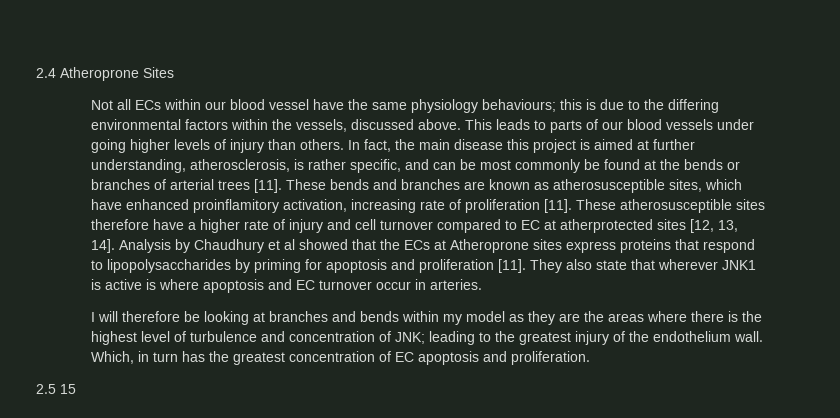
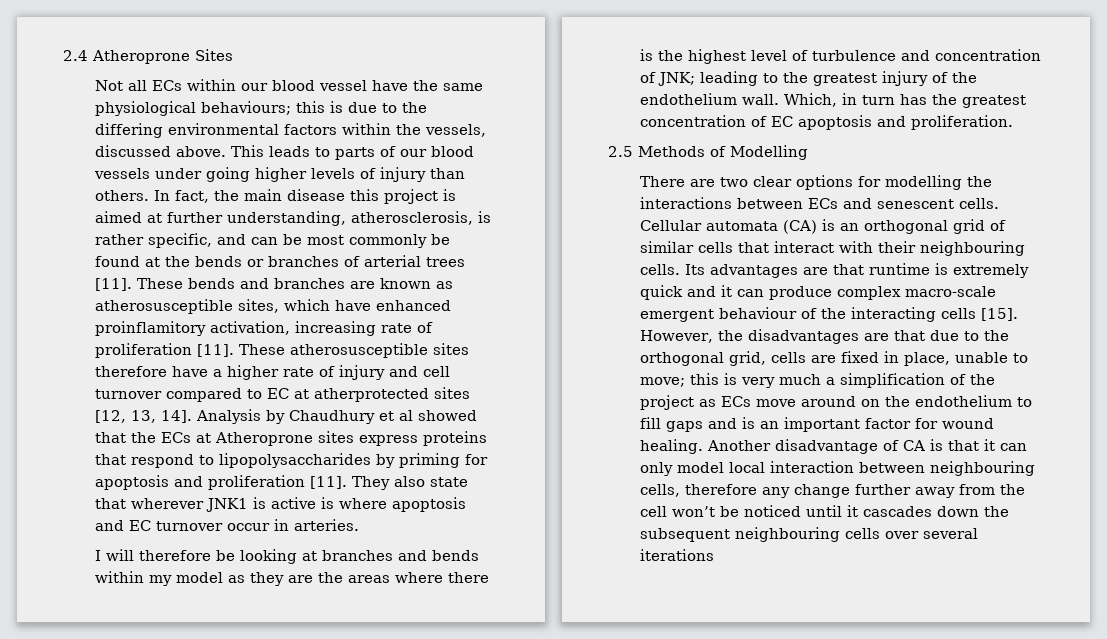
- Not all ECs within our blood vessel have the same physiology behaviours; this is due to the differing environmental factors within the vessels, discussed above.
+ Not all ECs within our blood vessel have the same physiological behaviours; this is due to the differing environmental factors within the vessels, discussed above.
- 2.5 15
+ 2.5 Methods of Modelling
+ There are two clear options for modelling the interactions between ECs and senescent cells. Cellular automata (CA) is an orthogonal grid of similar cells that interact with their neighbouring cells. Its advantages are that runtime is extremely quick and it can produce complex macro-scale emergent behaviour of the interacting cells [15]. However, the disadvantages are that due to the orthogonal grid, cells are fixed in place, unable to move; this is very much a simplification of the project as ECs move around on the endothelium to fill gaps and is an important factor for wound healing. Another disadvantage of CA is that it can only model local interaction between neighbouring cells, therefore any change further away from the cell won’t be noticed until it cascades down the subsequent neighbouring cells over several iterations

